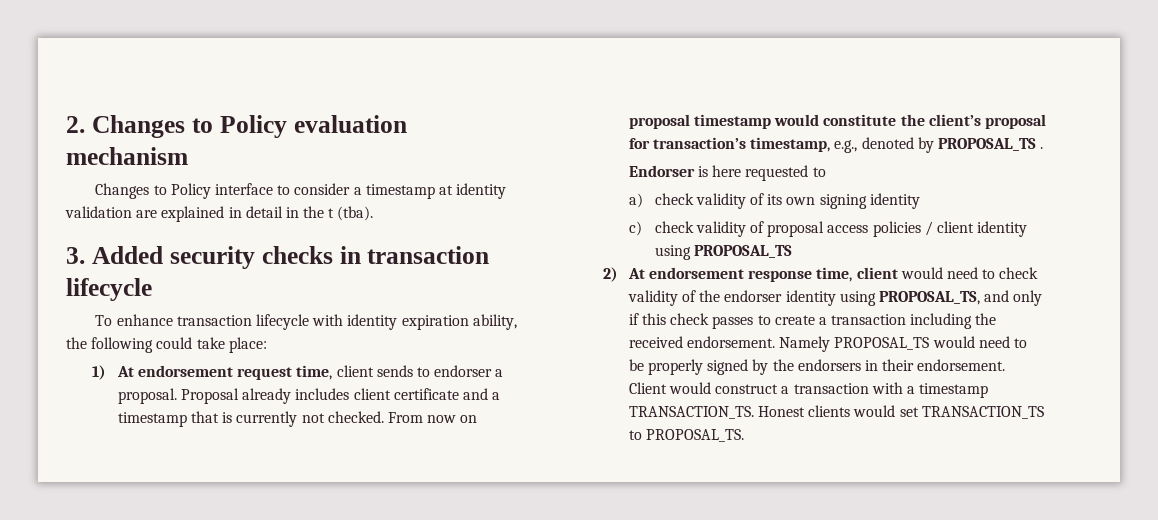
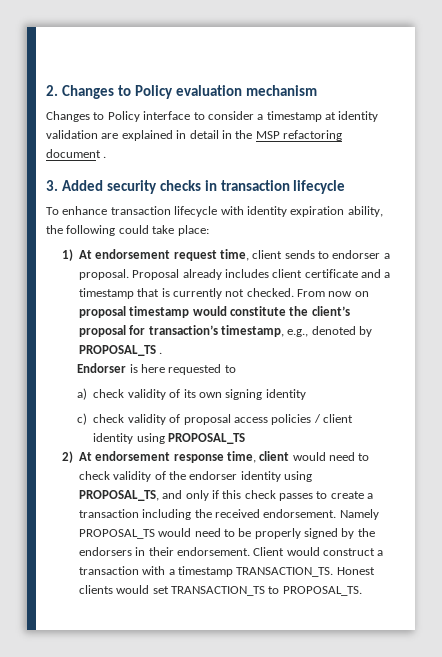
- Changes to Policy interface to consider a timestamp at identity validation are explained in detail in the t (tba).
+ Changes to Policy interface to consider a timestamp at identity validation are explained in detail in the MSP refactoring document .

